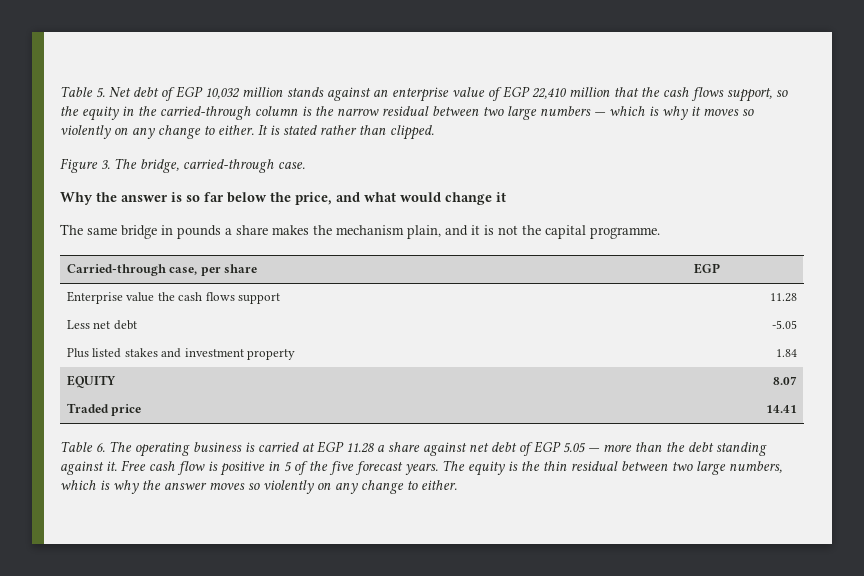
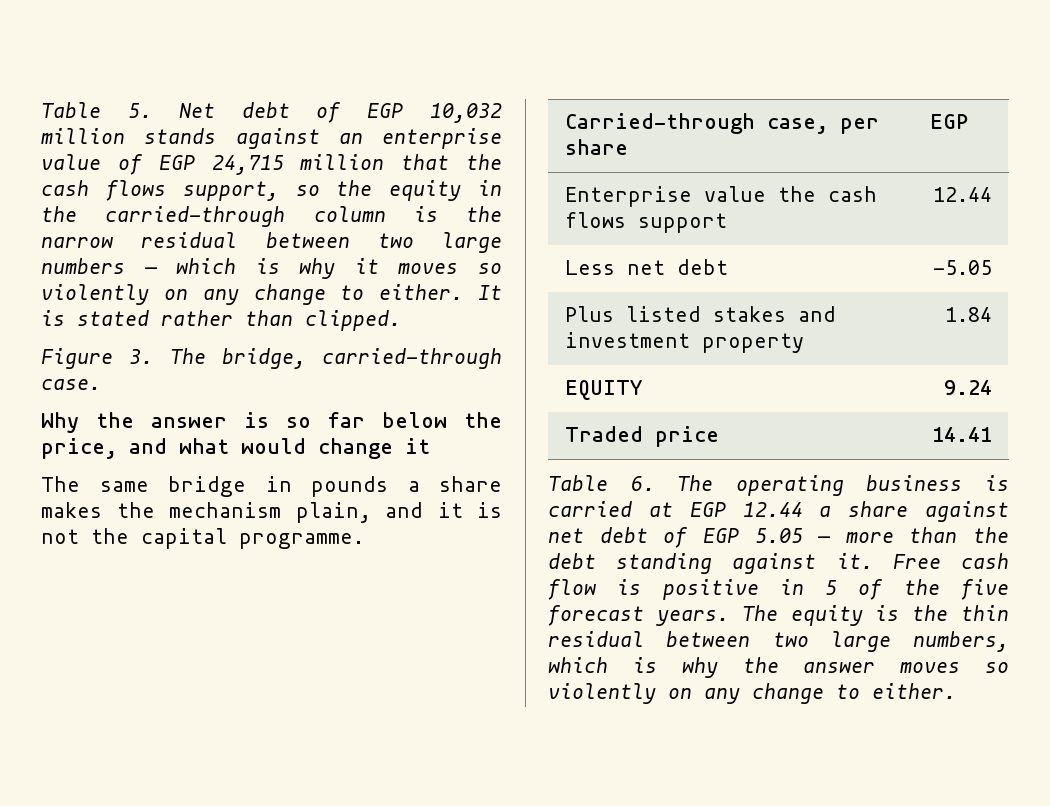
- Table 5. Net debt of EGP 10,032 million stands against an enterprise value of EGP 22,410 million that the cash flows support, so the equity in the carried-through column is the narrow residual between two large numbers — which is why it moves so violently on any change to either.
+ Table 5. Net debt of EGP 10,032 million stands against an enterprise value of EGP 24,715 million that the cash flows support, so the equity in the carried-through column is the narrow residual between two large numbers — which is why it moves so violently on any change to either.
- Enterprise value the cash flows support | 11.28
+ Enterprise value the cash flows support | 12.44
- EQUITY | 8.07
+ EQUITY | 9.24
- Table 6. The operating business is carried at EGP 11.28 a share against net debt of EGP 5.05 — more than the debt standing against it.
+ Table 6. The operating business is carried at EGP 12.44 a share against net debt of EGP 5.05 — more than the debt standing against it.

